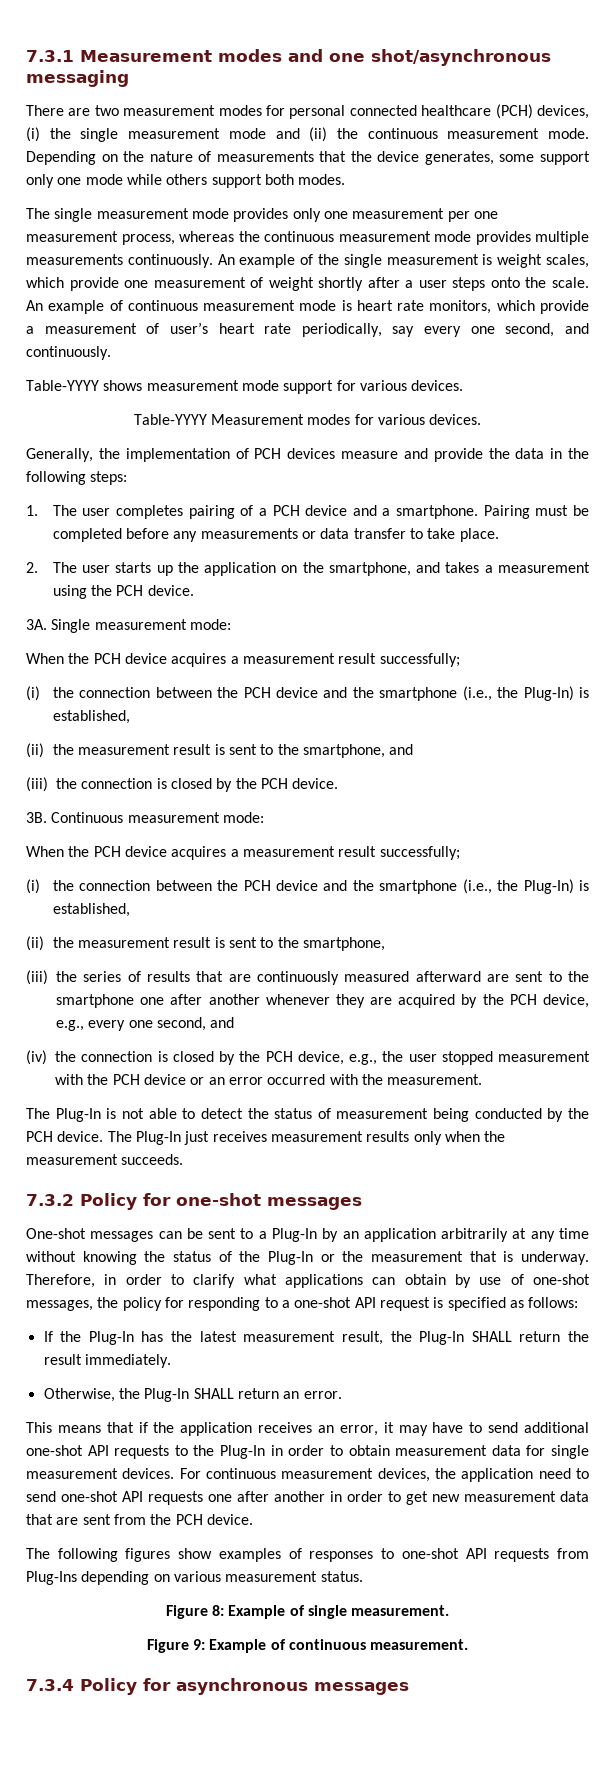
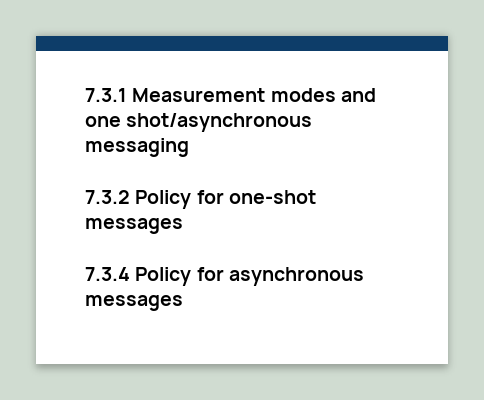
- There are two measurement modes for personal connected healthcare (PCH) devices, (i) the single measurement mode and (ii) the continuous measurement mode. Depending on the nature of measurements that the device generates, some support only one mode while others support both modes.
- The single measurement mode provides only one measurement per one measurement process, whereas the continuous measurement mode provides multiple measurements continuously. An example of the single measurement is weight scales, which provide one measurement of weight shortly after a user steps onto the scale. An example of continuous measurement mode is heart rate monitors, which provide a measurement of user’s heart rate periodically, say every one second, and continuously.
- Table-YYYY shows measurement mode support for various devices.
- Table-YYYY Measurement modes for various devices.
- Generally, the implementation of PCH devices measure and provide the data in the following steps:
- 1. The user completes pairing of a PCH device and a smartphone. Pairing must be completed before any measurements or data transfer to take place.
- 2. The user starts up the application on the smartphone, and takes a measurement using the PCH device.
- 3A. Single measurement mode:
- When the PCH device acquires a measurement result successfully;
- (i) the connection between the PCH device and the smartphone (i.e., the Plug-In) is established,
- (ii) the measurement result is sent to the smartphone, and
- (iii) the connection is closed by the PCH device.
- 3B. Continuous measurement mode:
- When the PCH device acquires a measurement result successfully;
- (i) the connection between the PCH device and the smartphone (i.e., the Plug-In) is established,
- (ii) the measurement result is sent to the smartphone,
- (iii) the series of results that are continuously measured afterward are sent to the smartphone one after another whenever they are acquired by the PCH device, e.g., every one second, and
- (iv) the connection is closed by the PCH device, e.g., the user stopped measurement with the PCH device or an error occurred with the measurement.
- The Plug-In is not able to detect the status of measurement being conducted by the PCH device. The Plug-In just receives measurement results only when the measurement succeeds.
- One-shot messages can be sent to a Plug-In by an application arbitrarily at any time without knowing the status of the Plug-In or the measurement that is underway. Therefore, in order to clarify what applications can obtain by use of one-shot messages, the policy for responding to a one-shot API request is specified as follows:
- If the Plug-In has the latest measurement result, the Plug-In SHALL return the result immediately.
- Otherwise, the Plug-In SHALL return an error.
- This means that if the application receives an error, it may have to send additional one-shot API requests to the Plug-In in order to obtain measurement data for single measurement devices. For continuous measurement devices, the application need to send one-shot API requests one after another in order to get new measurement data that are sent from the PCH device.
- The following figures show examples of responses to one-shot API requests from Plug-Ins depending on various measurement status.
- Figure 8: Example of single measurement.
- Figure 9: Example of continuous measurement.

